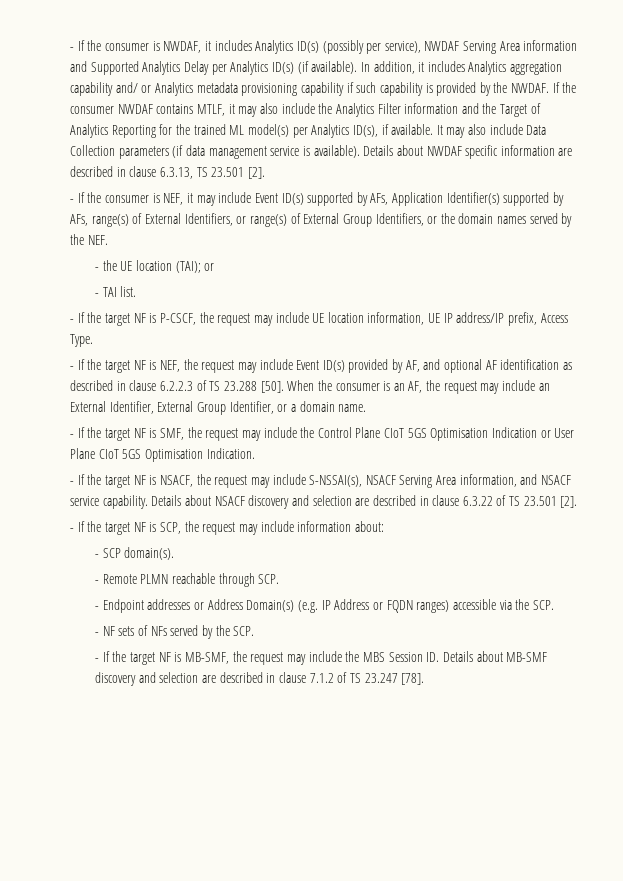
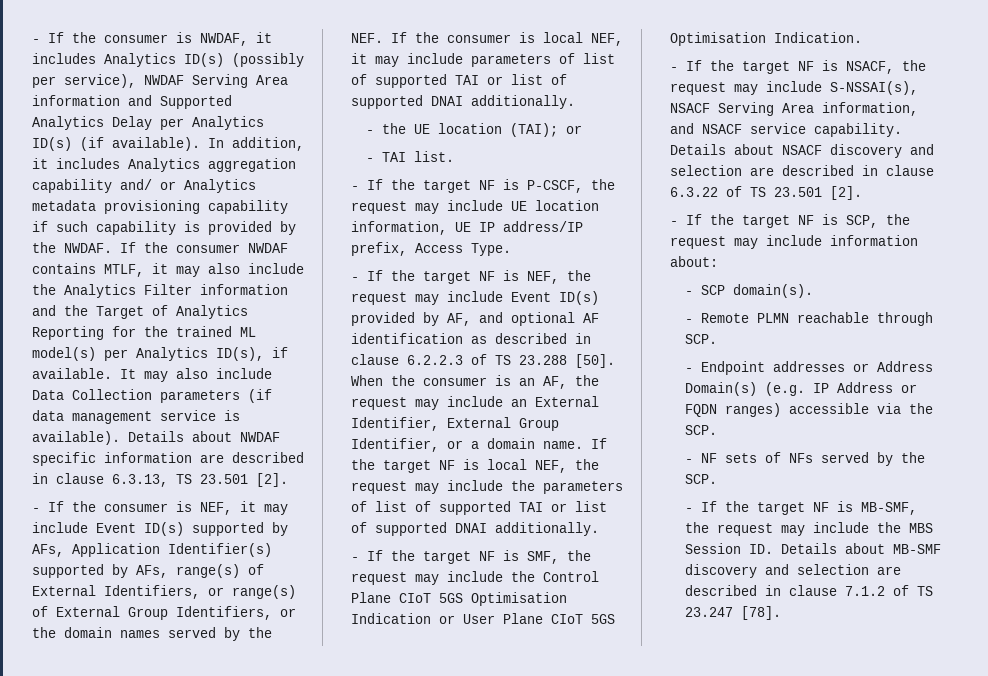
- - If the consumer is NEF, it may include Event ID(s) supported by AFs, Application Identifier(s) supported by AFs, range(s) of External Identifiers, or range(s) of External Group Identifiers, or the domain names served by the NEF.
+ - If the consumer is NEF, it may include Event ID(s) supported by AFs, Application Identifier(s) supported by AFs, range(s) of External Identifiers, or range(s) of External Group Identifiers, or the domain names served by the NEF. If the consumer is local NEF, it may include parameters of list of supported TAI or list of supported DNAI additionally.
+ If the target NF is local NEF, the request may include the parameters of list of supported TAI or list of supported DNAI additionally.

